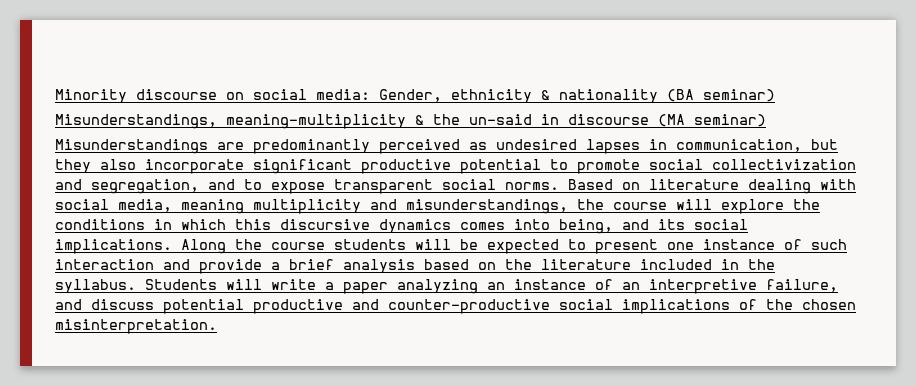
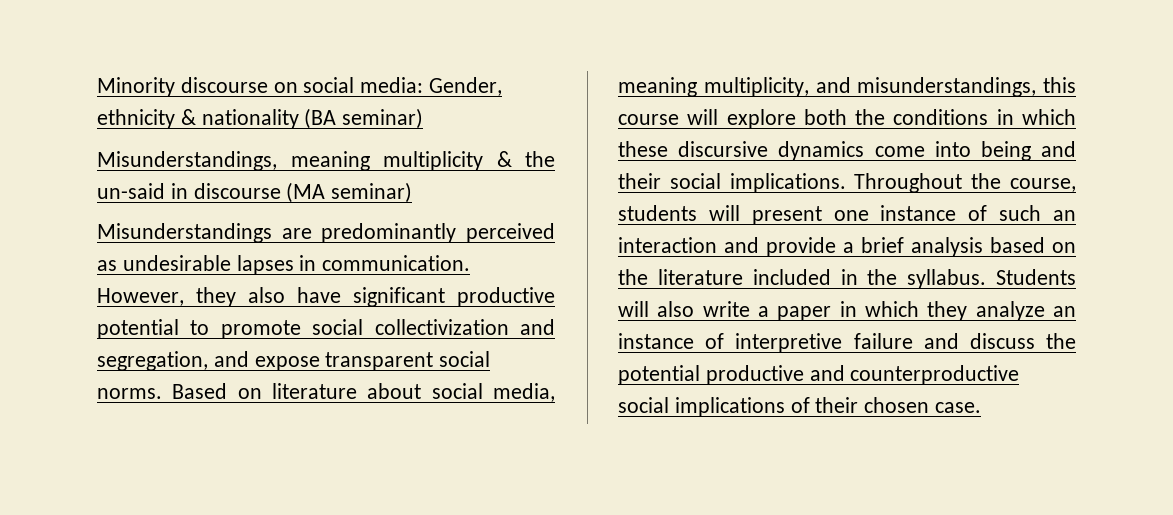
- Misunderstandings, meaning-multiplicity & the un-said in discourse (MA seminar)
+ Misunderstandings, meaning multiplicity & the un-said in discourse (MA seminar)
- Misunderstandings are predominantly perceived as undesired lapses in communication, but they also incorporate significant productive potential to promote social collectivization and segregation, and to expose transparent social norms.
+ Misunderstandings are predominantly perceived as undesirable lapses in communication. However, they also have significant productive potential to promote social collectivization and segregation, and expose transparent social norms.
- Based on literature dealing with social media, meaning multiplicity and misunderstandings, the course will explore the conditions in which this discursive dynamics comes into being, and its social implications. Along the course students will be expected to present one instance of such interaction and provide a brief analysis based on the literature included in the syllabus.
+ Based on literature about social media, meaning multiplicity, and misunderstandings, this course will explore both the conditions in which these discursive dynamics come into being and their social implications. Throughout the course, students will present one instance of such an interaction and provide a brief analysis based on the literature included in the syllabus.
- Students will write a paper analyzing an instance of an interpretive failure, and discuss potential productive and counter-productive social implications of the chosen misinterpretation.
+ Students will also write a paper in which they analyze an instance of interpretive failure and discuss the potential productive and counterproductive social implications of their chosen case.

